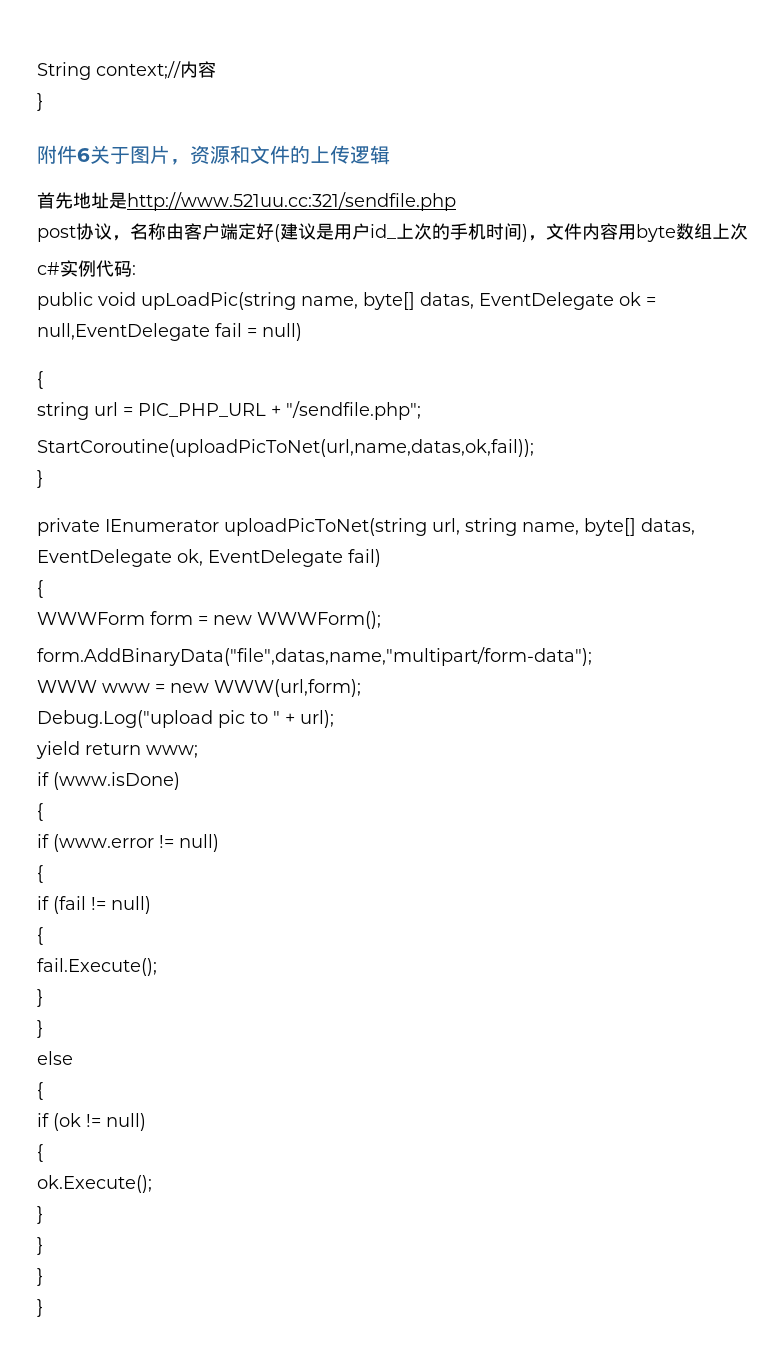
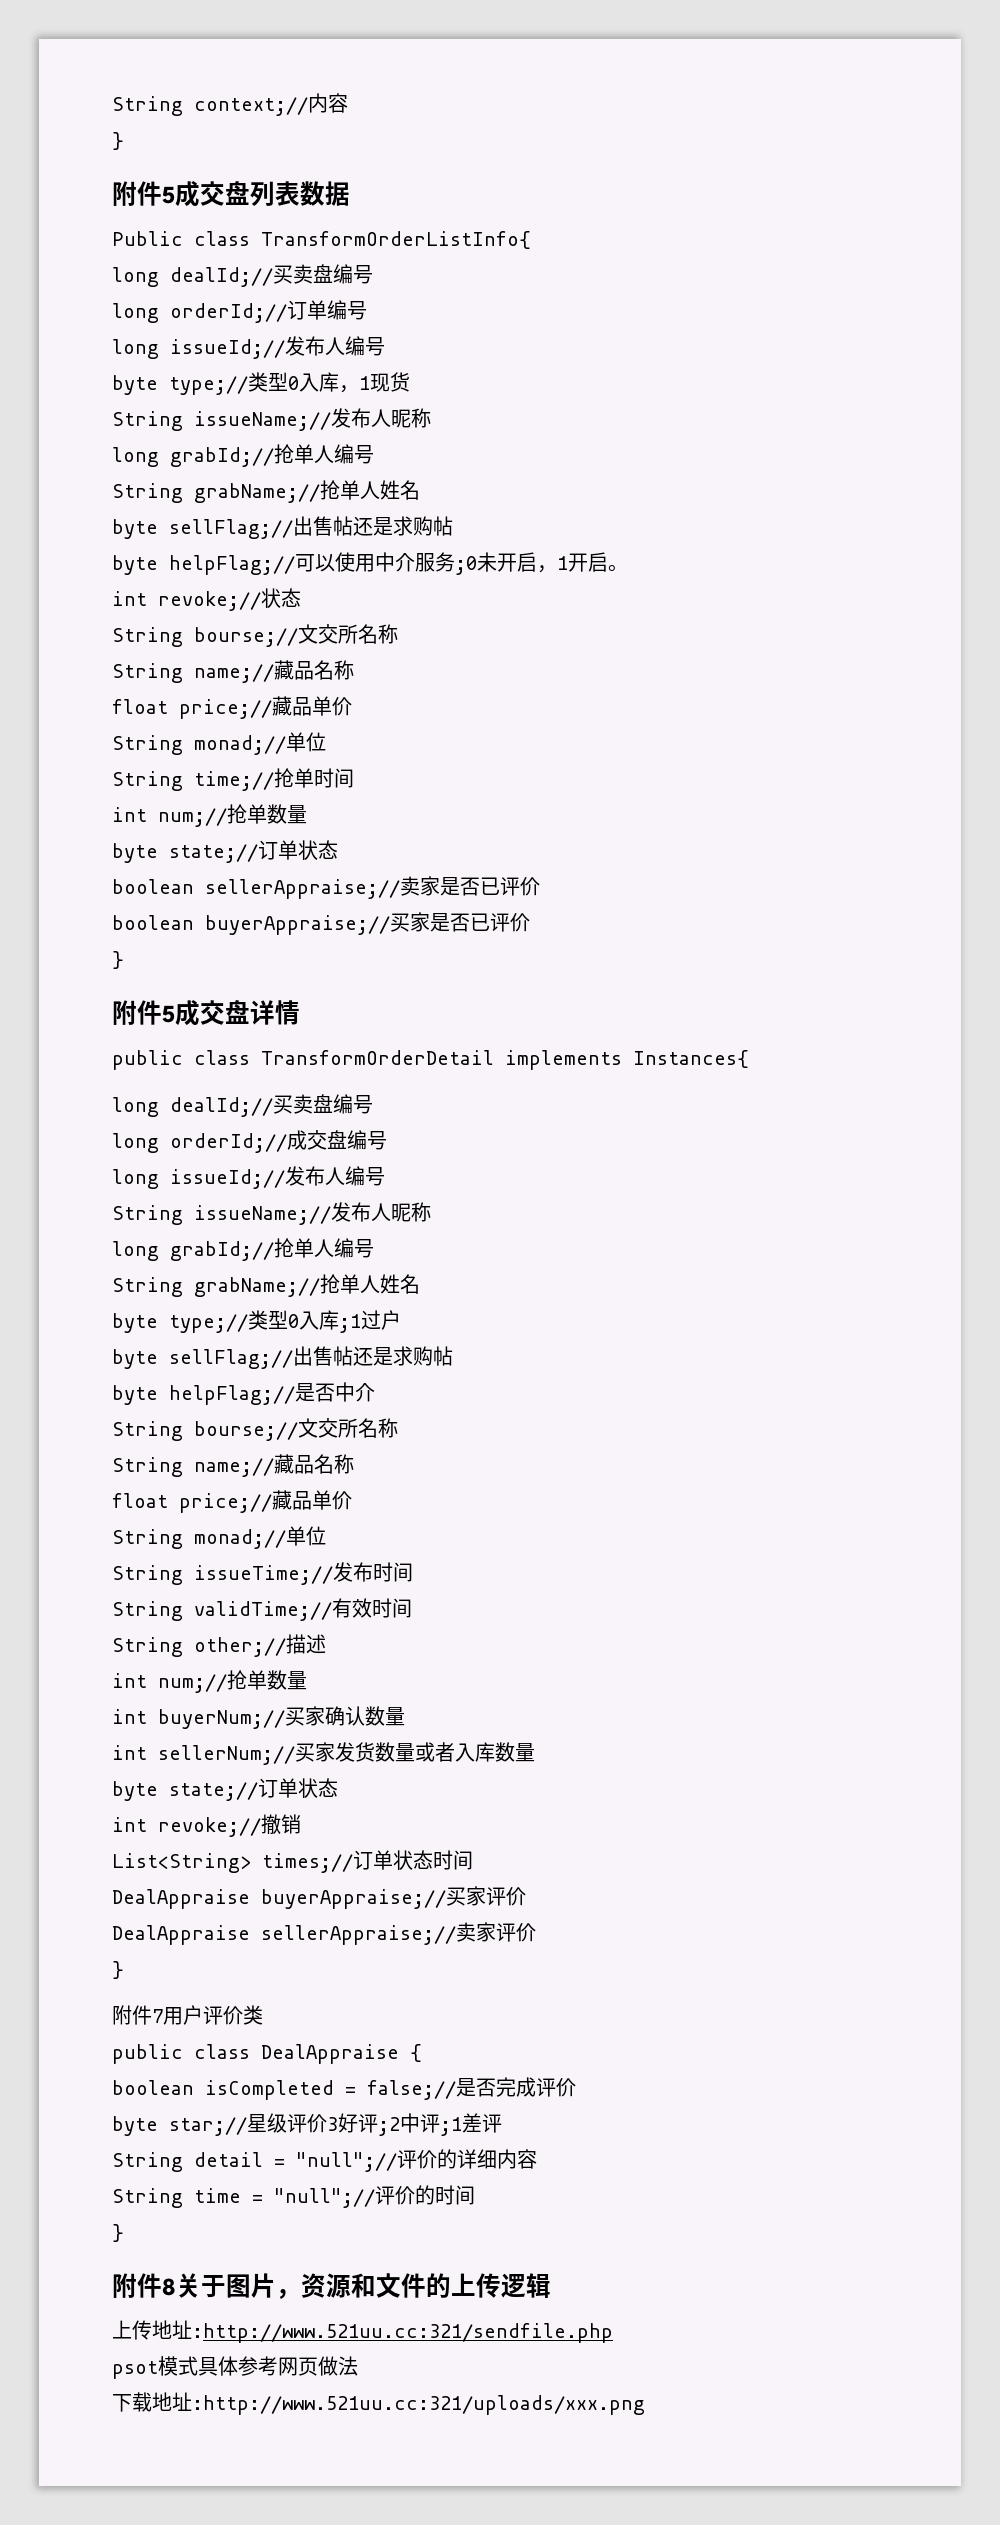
- 附件6关于图片，资源和文件的上传逻辑
+ 附件5成交盘列表数据
+ Public class TransformOrderListInfo{
+ long dealId;//买卖盘编号
+ long orderId;//订单编号
+ long issueId;//发布人编号
+ byte type;//类型0入库，1现货
+ String issueName;//发布人昵称
+ long grabId;//抢单人编号
+ String grabName;//抢单人姓名
+ byte sellFlag;//出售帖还是求购帖
+ byte helpFlag;//可以使用中介服务;0未开启，1开启。
+ int revoke;//状态
+ String bourse;//文交所名称
+ String name;//藏品名称
+ float price;//藏品单价
+ String monad;//单位
+ String time;//抢单时间
+ int num;//抢单数量
+ byte state;//订单状态
+ boolean sellerAppraise;//卖家是否已评价
+ boolean buyerAppraise;//买家是否已评价
+ }
+ 附件5成交盘详情
+ public class TransformOrderDetail implements Instances{
+ long dealId;//买卖盘编号
+ long orderId;//成交盘编号
+ long issueId;//发布人编号
+ String issueName;//发布人昵称
+ long grabId;//抢单人编号
+ String grabName;//抢单人姓名
+ byte type;//类型0入库;1过户
+ byte sellFlag;//出售帖还是求购帖
+ byte helpFlag;//是否中介
+ String bourse;//文交所名称
+ String name;//藏品名称
+ float price;//藏品单价
+ String monad;//单位
+ String issueTime;//发布时间
+ String validTime;//有效时间
+ String other;//描述
+ int num;//抢单数量
+ int buyerNum;//买家确认数量
+ int sellerNum;//买家发货数量或者入库数量
+ byte state;//订单状态
+ int revoke;//撤销
+ List<String> times;//订单状态时间
+ DealAppraise buyerAppraise;//买家评价
+ DealAppraise sellerAppraise;//卖家评价
+ }
+ 附件7用户评价类
+ public class DealAppraise {
+ boolean isCompleted = false;//是否完成评价
+ byte star;//星级评价3好评;2中评;1差评
+ String detail = "null";//评价的详细内容
+ String time = "null";//评价的时间
+ }
+ 附件8关于图片，资源和文件的上传逻辑
- 首先地址是http://www.521uu.cc:321/sendfile.php
- post协议，名称由客户端定好(建议是用户id_上次的手机时间)，文件内容用byte数组上次
- c#实例代码:
- public void upLoadPic(string name, byte[] datas, EventDelegate ok = null,EventDelegate fail = null)
- {
- string url = PIC_PHP_URL + "/sendfile.php";
- StartCoroutine(uploadPicToNet(url,name,datas,ok,fail));
- }
- private IEnumerator uploadPicToNet(string url, string name, byte[] datas, EventDelegate ok, EventDelegate fail)
- {
- WWWForm form = new WWWForm();
- form.AddBinaryData("file",datas,name,"multipart/form-data");
- WWW www = new WWW(url,form);
- Debug.Log("upload pic to " + url);
- yield return www;
- if (www.isDone)
- {
- if (www.error != null)
- {
- if (fail != null)
- {
- fail.Execute();
- }
- }
- else
- {
- if (ok != null)
- {
- ok.Execute();
- }
- }
- }
- }
+ 上传地址:http://www.521uu.cc:321/sendfile.php
+ psot模式具体参考网页做法
+ 下载地址:http://www.521uu.cc:321/uploads/xxx.png

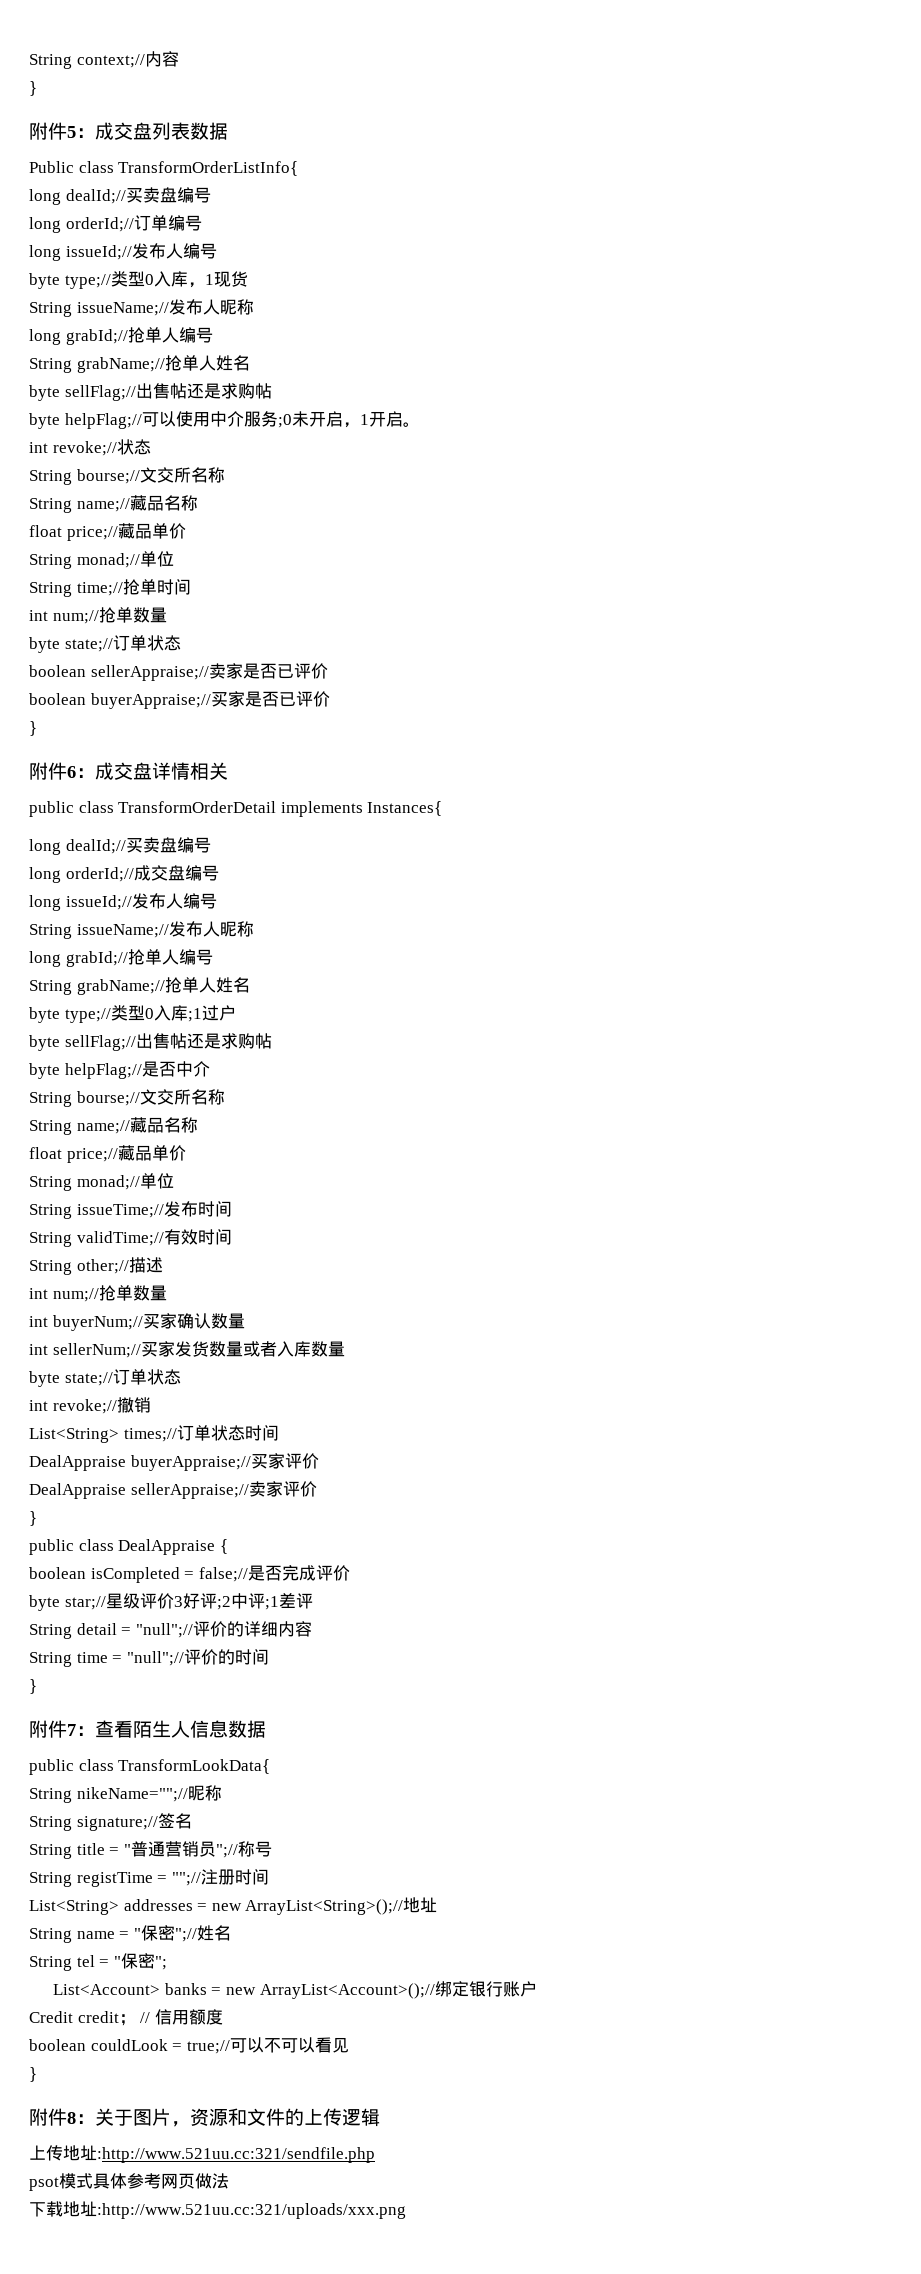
- 附件5成交盘列表数据
+ 附件5：成交盘列表数据
- 附件5成交盘详情
+ 附件6：成交盘详情相关
- 附件7用户评价类
+ 附件7：查看陌生人信息数据
+ public class TransformLookData{
+ String nikeName="";//昵称
+ String signature;//签名
+ String title = "普通营销员";//称号
+ String registTime = "";//注册时间
+ List<String> addresses = new ArrayList<String>();//地址
+ String name = "保密";//姓名
+ String tel = "保密";
+ List<Account> banks = new ArrayList<Account>();//绑定银行账户
+ Credit credit； // 信用额度
+ boolean couldLook = true;//可以不可以看见
+ }
- 附件8关于图片，资源和文件的上传逻辑
+ 附件8：关于图片，资源和文件的上传逻辑

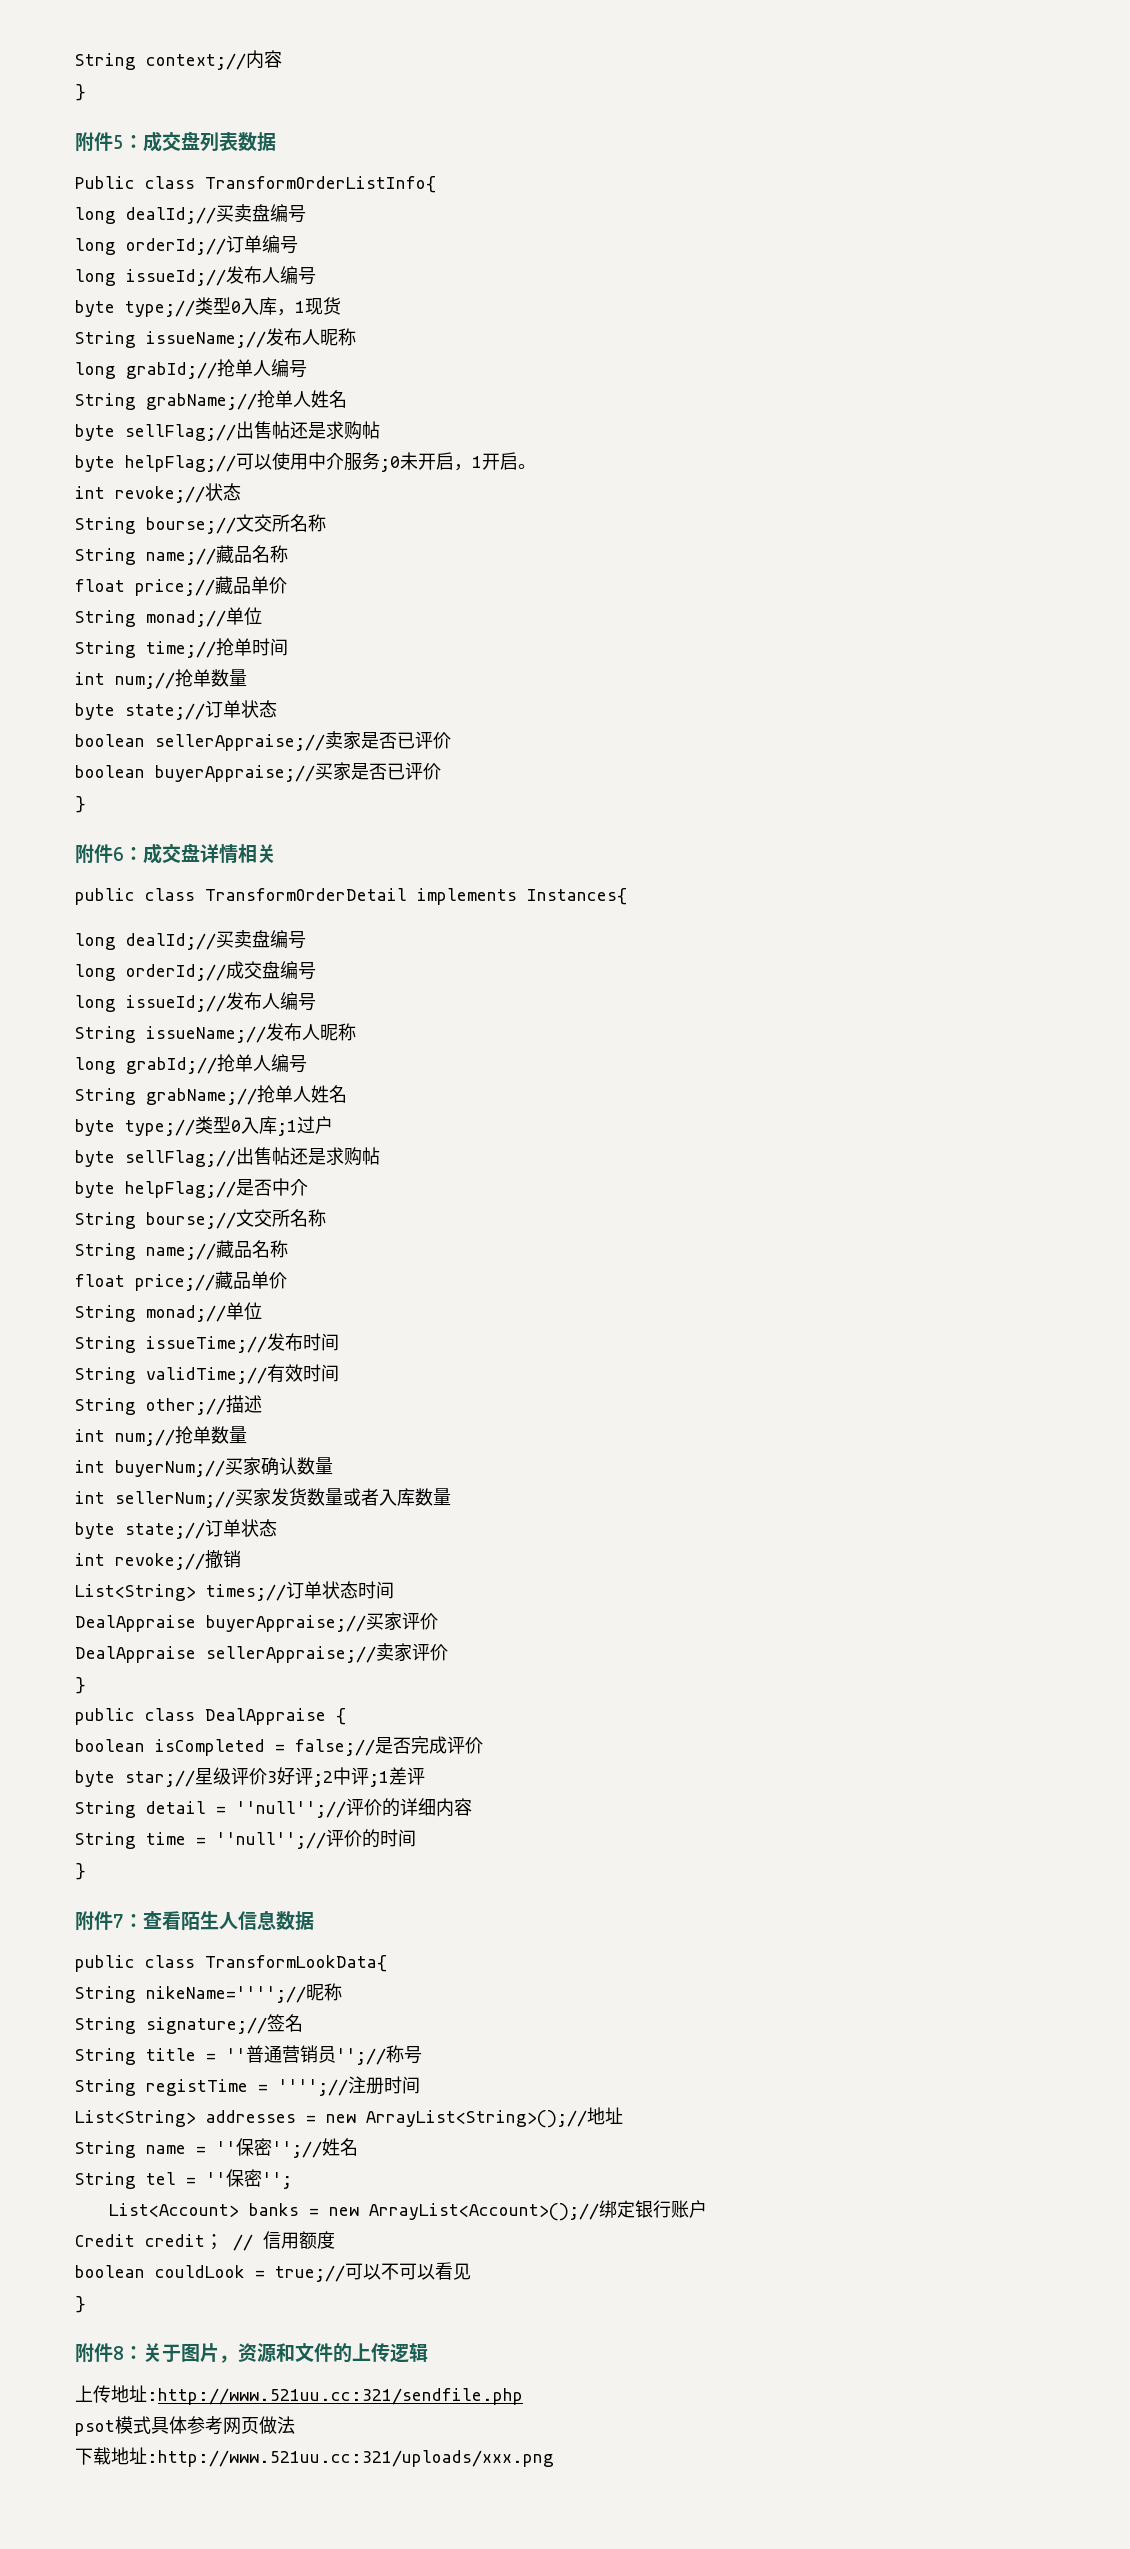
- String detail = "null";//评价的详细内容
+ String detail = ''null'';//评价的详细内容
- String time = "null";//评价的时间
+ String time = ''null'';//评价的时间
- String nikeName="";//昵称
+ String nikeName='''';//昵称
- String title = "普通营销员";//称号
+ String title = ''普通营销员'';//称号
- String registTime = "";//注册时间
+ String registTime = '''';//注册时间
- String name = "保密";//姓名
+ String name = ''保密'';//姓名
- String tel = "保密";
+ String tel = ''保密'';

